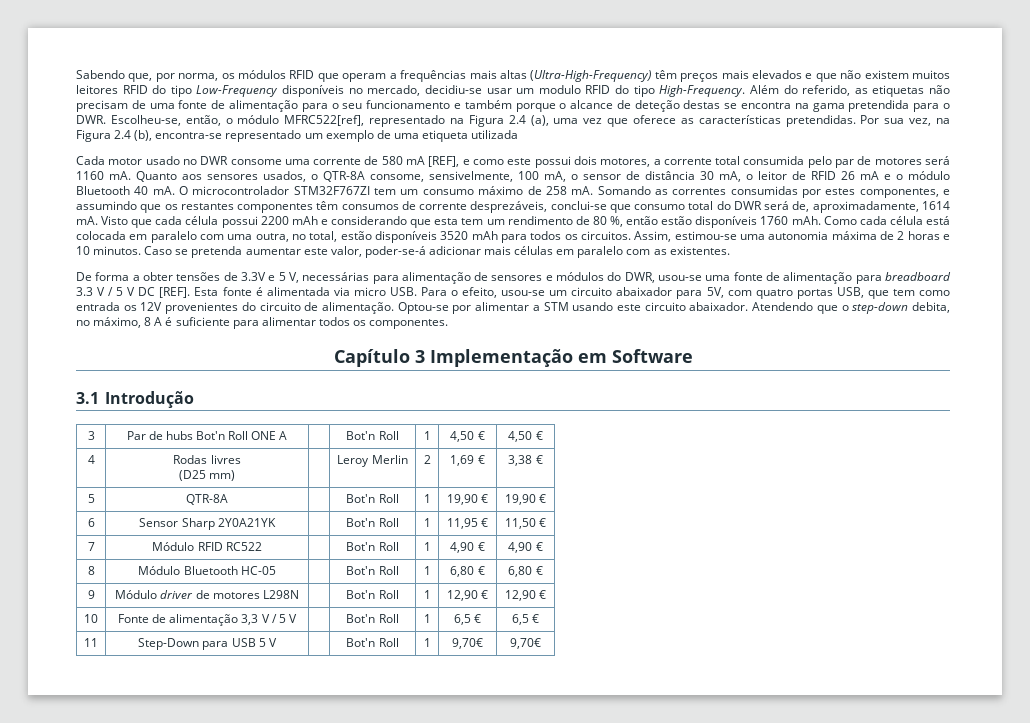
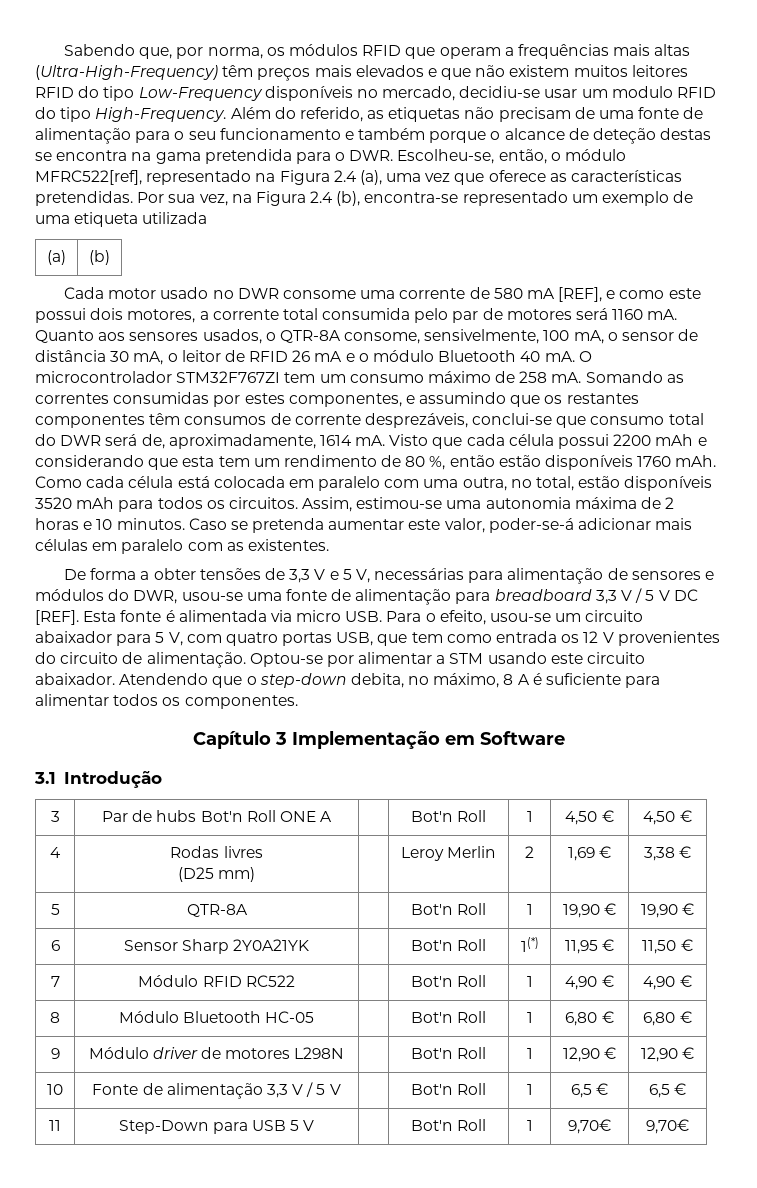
+ (a) | (b)
- De forma a obter tensões de 3.3V e 5 V, necessárias para alimentação de sensores e módulos do DWR, usou-se uma fonte de alimentação para breadboard 3.3 V / 5 V DC [REF].
+ De forma a obter tensões de 3,3 V e 5 V, necessárias para alimentação de sensores e módulos do DWR, usou-se uma fonte de alimentação para breadboard 3,3 V / 5 V DC [REF].
- Esta fonte é alimentada via micro USB. Para o efeito, usou-se um circuito abaixador para 5V, com quatro portas USB, que tem como entrada os 12V provenientes do circuito de alimentação.
+ Esta fonte é alimentada via micro USB. Para o efeito, usou-se um circuito abaixador para 5 V, com quatro portas USB, que tem como entrada os 12 V provenientes do circuito de alimentação.
- 6 | Sensor Sharp 2Y0A21YK | | Bot'n Roll | 1 | 11,95 € | 11,50 €
+ 6 | Sensor Sharp 2Y0A21YK | | Bot'n Roll | 1(*) | 11,95 € | 11,50 €

